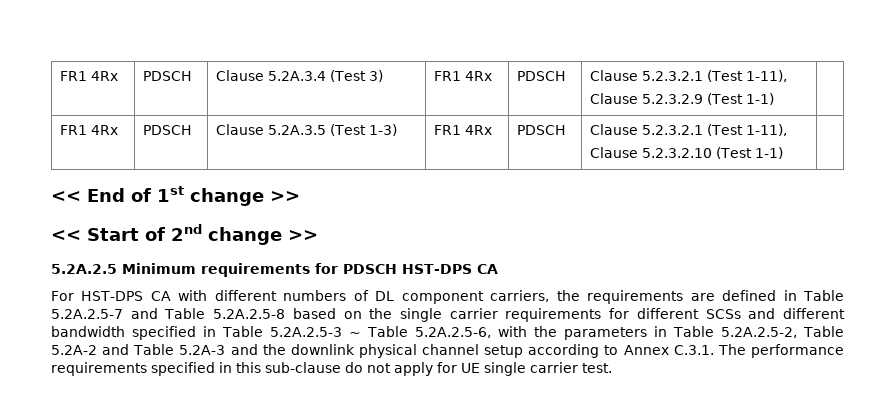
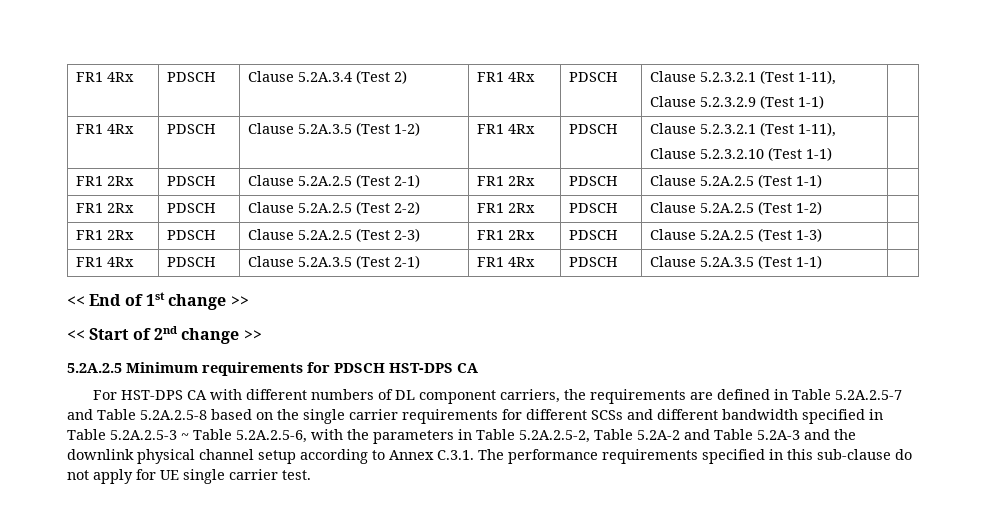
- FR1 4Rx | PDSCH | Clause 5.2A.3.4 (Test 3) | FR1 4Rx | PDSCH | Clause 5.2.3.2.1 (Test 1-11),
+ FR1 4Rx | PDSCH | Clause 5.2A.3.4 (Test 2) | FR1 4Rx | PDSCH | Clause 5.2.3.2.1 (Test 1-11),
- FR1 4Rx | PDSCH | Clause 5.2A.3.5 (Test 1-3) | FR1 4Rx | PDSCH | Clause 5.2.3.2.1 (Test 1-11),
+ FR1 4Rx | PDSCH | Clause 5.2A.3.5 (Test 1-2) | FR1 4Rx | PDSCH | Clause 5.2.3.2.1 (Test 1-11),
+ FR1 2Rx | PDSCH | Clause 5.2A.2.5 (Test 2-1) | FR1 2Rx | PDSCH | Clause 5.2A.2.5 (Test 1-1) |
+ FR1 2Rx | PDSCH | Clause 5.2A.2.5 (Test 2-2) | FR1 2Rx | PDSCH | Clause 5.2A.2.5 (Test 1-2) |
+ FR1 2Rx | PDSCH | Clause 5.2A.2.5 (Test 2-3) | FR1 2Rx | PDSCH | Clause 5.2A.2.5 (Test 1-3) |
+ FR1 4Rx | PDSCH | Clause 5.2A.3.5 (Test 2-1) | FR1 4Rx | PDSCH | Clause 5.2A.3.5 (Test 1-1) |

